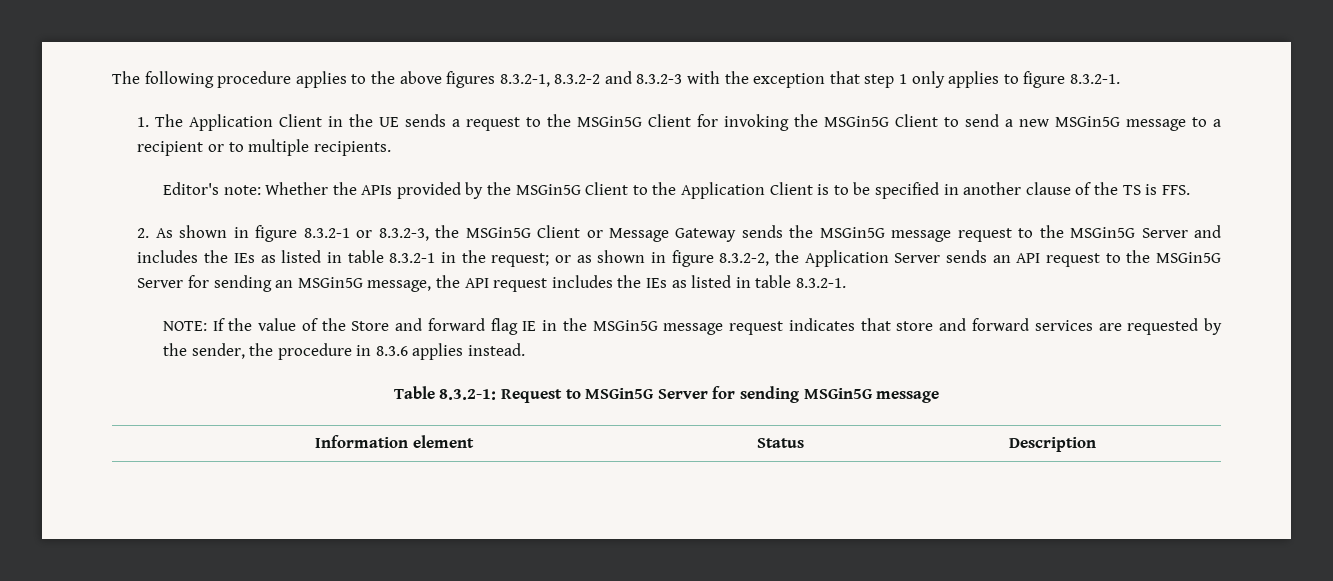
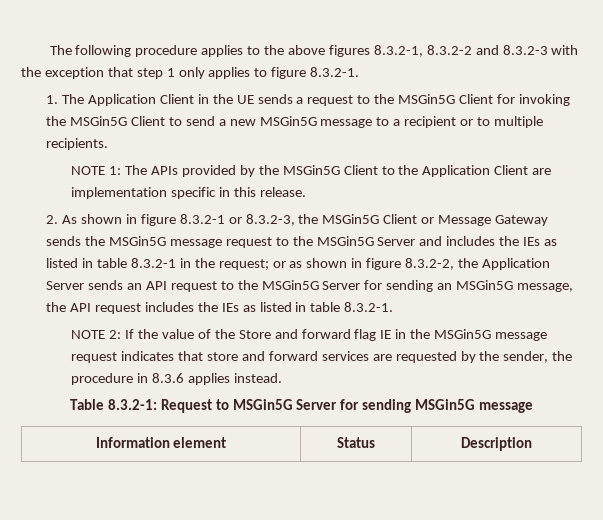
- Editor's note: Whether the APIs provided by the MSGin5G Client to the Application Client is to be specified in another clause of the TS is FFS.
+ NOTE 1: The APIs provided by the MSGin5G Client to the Application Client are implementation specific in this release.
- NOTE: If the value of the Store and forward flag IE in the MSGin5G message request indicates that store and forward services are requested by the sender, the procedure in 8.3.6 applies instead.
+ NOTE 2: If the value of the Store and forward flag IE in the MSGin5G message request indicates that store and forward services are requested by the sender, the procedure in 8.3.6 applies instead.

